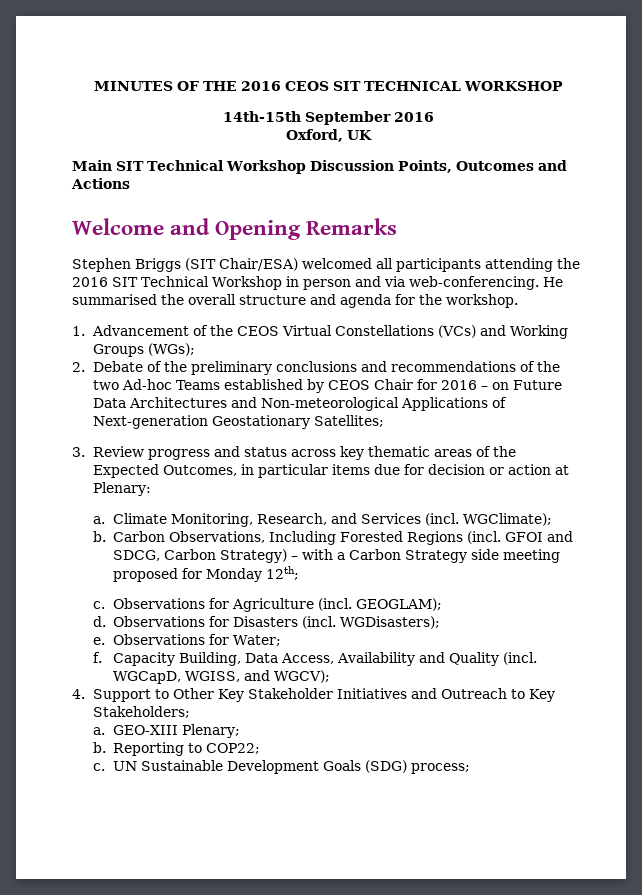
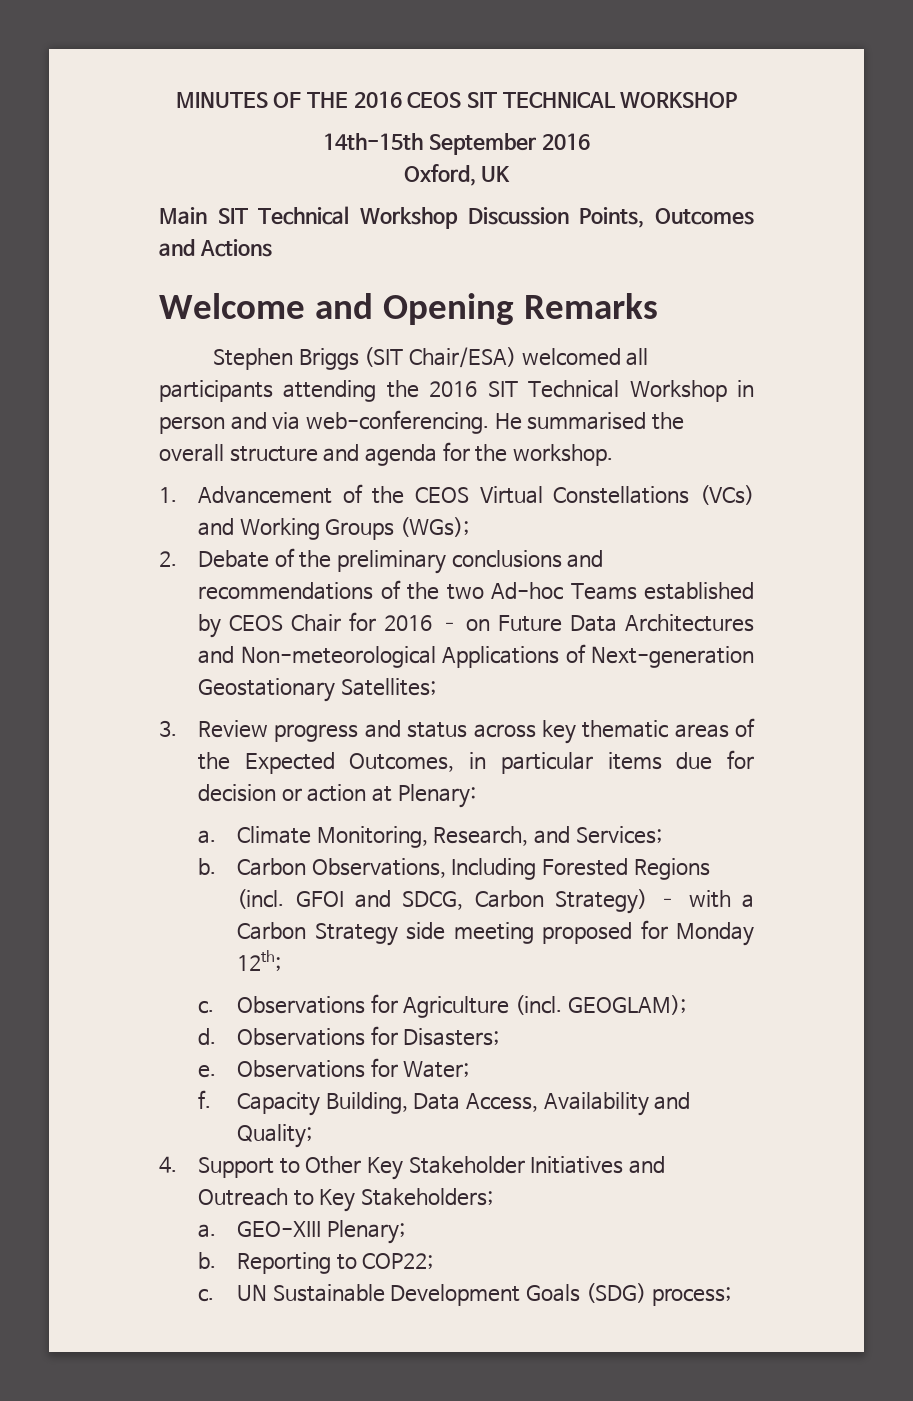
- Climate Monitoring, Research, and Services (incl. WGClimate);
+ Climate Monitoring, Research, and Services;
- Observations for Disasters (incl. WGDisasters);
+ Observations for Disasters;
- Capacity Building, Data Access, Availability and Quality (incl. WGCapD, WGISS, and WGCV);
+ Capacity Building, Data Access, Availability and Quality;

